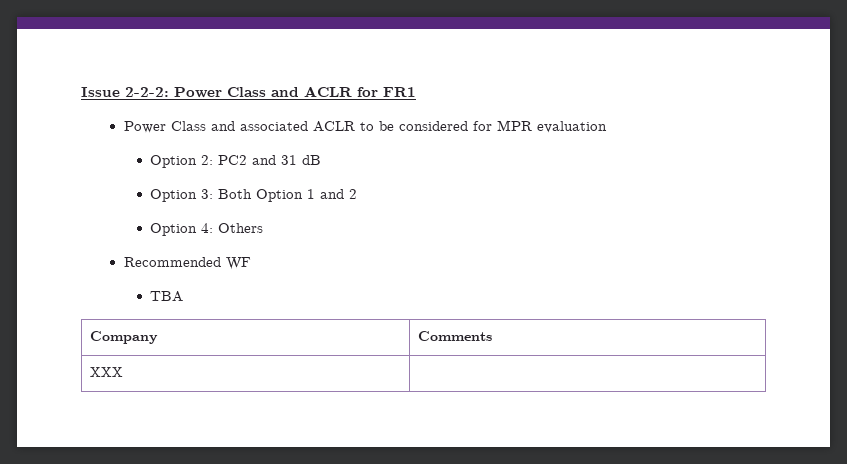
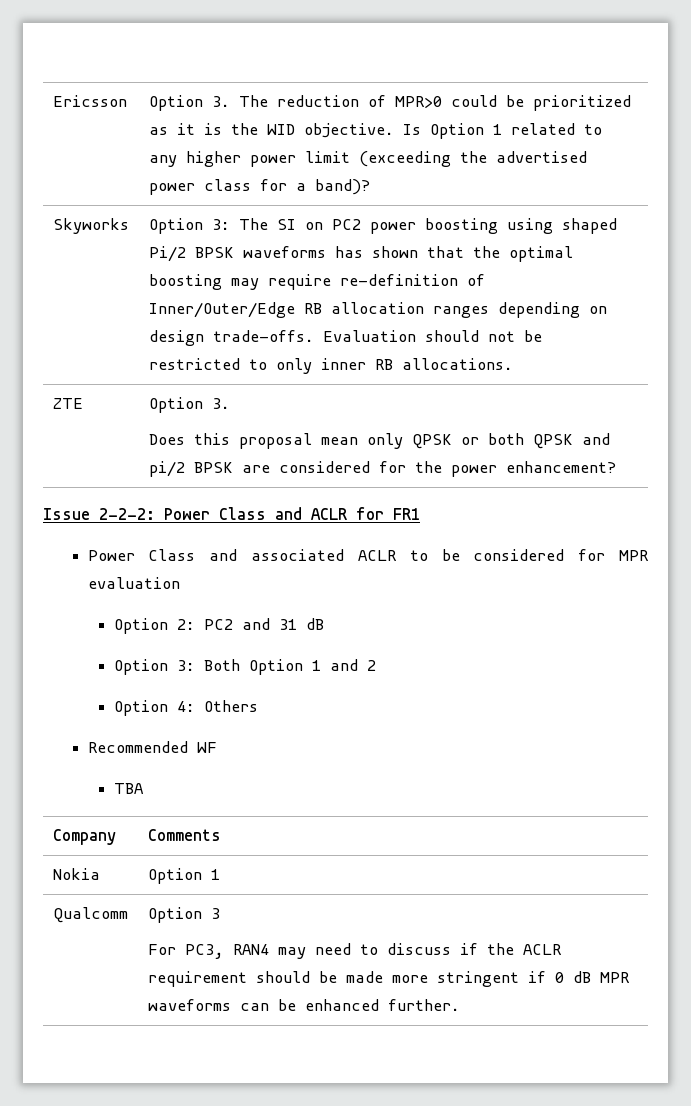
+ Ericsson | Option 3. The reduction of MPR>0 could be prioritized as it is the WID objective. Is Option 1 related to any higher power limit (exceeding the advertised power class for a band)?
+ Skyworks | Option 3: The SI on PC2 power boosting using shaped Pi/2 BPSK waveforms has shown that the optimal boosting may require re-definition of Inner/Outer/Edge RB allocation ranges depending on design trade-offs. Evaluation should not be restricted to only inner RB allocations.
+ ZTE | Option 3.
+ Does this proposal mean only QPSK or both QPSK and pi/2 BPSK are considered for the power enhancement?
- XXX |
+ Nokia | Option 1
+ Qualcomm | Option 3
+ For PC3, RAN4 may need to discuss if the ACLR requirement should be made more stringent if 0 dB MPR waveforms can be enhanced further.

